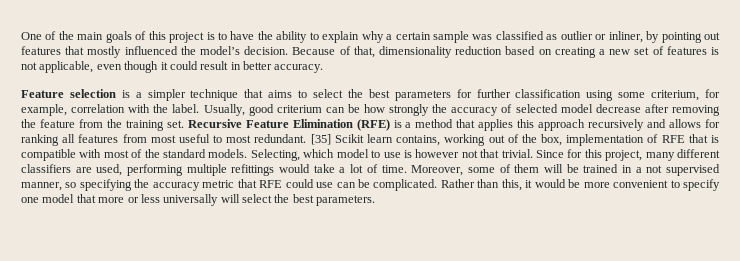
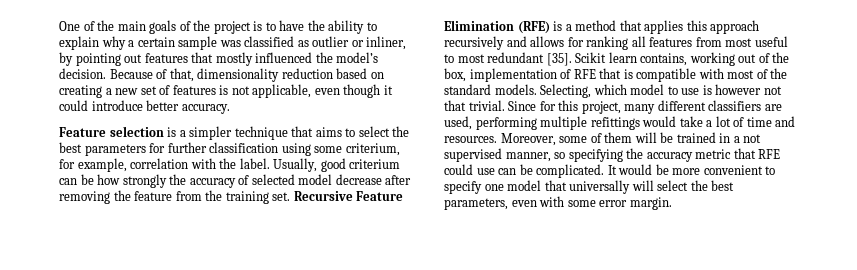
- One of the main goals of this project is to have the ability to explain why a certain sample was classified as outlier or inliner, by pointing out features that mostly influenced the model’s decision.
+ One of the main goals of the project is to have the ability to explain why a certain sample was classified as outlier or inliner, by pointing out features that mostly influenced the model’s decision.
- Because of that, dimensionality reduction based on creating a new set of features is not applicable, even though it could result in better accuracy.
+ Because of that, dimensionality reduction based on creating a new set of features is not applicable, even though it could introduce better accuracy.
- Recursive Feature Elimination (RFE) is a method that applies this approach recursively and allows for ranking all features from most useful to most redundant. [35] Scikit learn contains, working out of the box, implementation of RFE that is compatible with most of the standard models.
+ Recursive Feature Elimination (RFE) is a method that applies this approach recursively and allows for ranking all features from most useful to most redundant [35]. Scikit learn contains, working out of the box, implementation of RFE that is compatible with most of the standard models.
- Since for this project, many different classifiers are used, performing multiple refittings would take a lot of time.
+ Since for this project, many different classifiers are used, performing multiple refittings would take a lot of time and resources.
- Rather than this, it would be more convenient to specify one model that more or less universally will select the best parameters.
+ It would be more convenient to specify one model that universally will select the best parameters, even with some error margin.

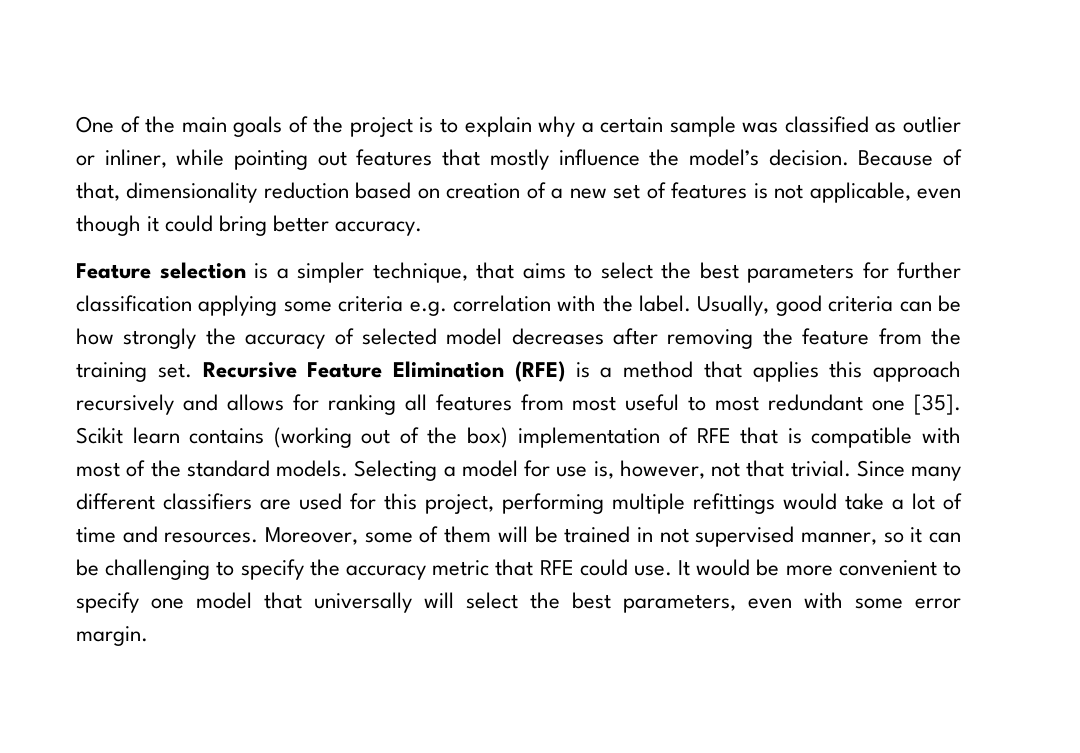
- One of the main goals of the project is to have the ability to explain why a certain sample was classified as outlier or inliner, by pointing out features that mostly influenced the model’s decision.
+ One of the main goals of the project is to explain why a certain sample was classified as outlier or inliner, while pointing out features that mostly influence the model’s decision.
- Because of that, dimensionality reduction based on creating a new set of features is not applicable, even though it could introduce better accuracy.
+ Because of that, dimensionality reduction based on creation of a new set of features is not applicable, even though it could bring better accuracy.
- Feature selection is a simpler technique that aims to select the best parameters for further classification using some criterium, for example, correlation with the label.
+ Feature selection is a simpler technique, that aims to select the best parameters for further classification applying some criteria e.g. correlation with the label.
- Usually, good criterium can be how strongly the accuracy of selected model decrease after removing the feature from the training set.
+ Usually, good criteria can be how strongly the accuracy of selected model decreases after removing the feature from the training set.
- Recursive Feature Elimination (RFE) is a method that applies this approach recursively and allows for ranking all features from most useful to most redundant [35].
+ Recursive Feature Elimination (RFE) is a method that applies this approach recursively and allows for ranking all features from most useful to most redundant one [35].
- Scikit learn contains, working out of the box, implementation of RFE that is compatible with most of the standard models.
+ Scikit learn contains (working out of the box) implementation of RFE that is compatible with most of the standard models.
- Selecting, which model to use is however not that trivial.
+ Selecting a model for use is, however, not that trivial.
- Since for this project, many different classifiers are used, performing multiple refittings would take a lot of time and resources.
+ Since many different classifiers are used for this project, performing multiple refittings would take a lot of time and resources.
- Moreover, some of them will be trained in a not supervised manner, so specifying the accuracy metric that RFE could use can be complicated.
+ Moreover, some of them will be trained in not supervised manner, so it can be challenging to specify the accuracy metric that RFE could use.

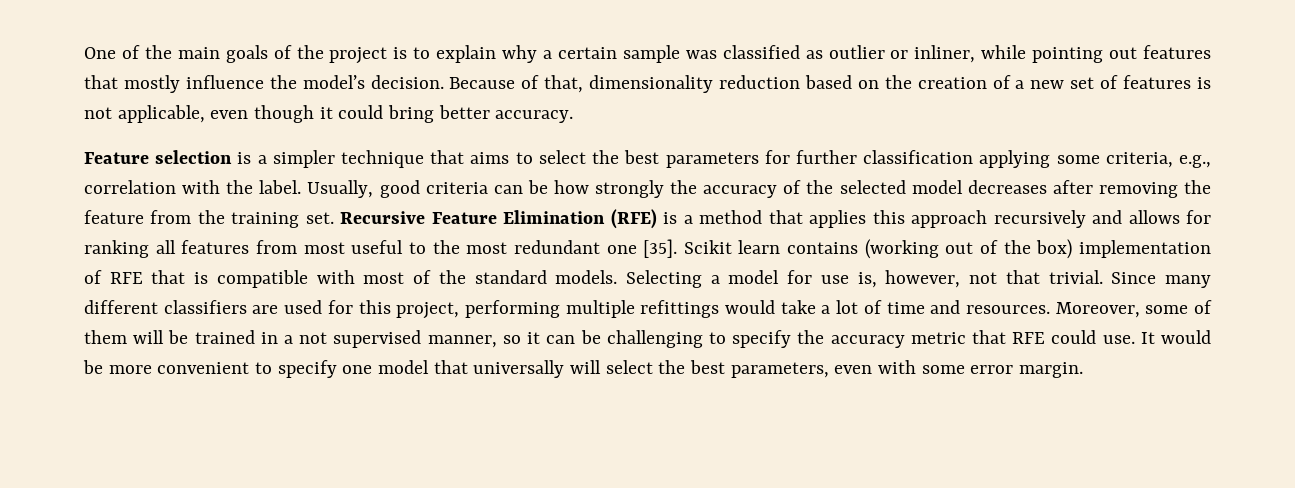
- Because of that, dimensionality reduction based on creation of a new set of features is not applicable, even though it could bring better accuracy.
+ Because of that, dimensionality reduction based on the creation of a new set of features is not applicable, even though it could bring better accuracy.
- Feature selection is a simpler technique, that aims to select the best parameters for further classification applying some criteria e.g. correlation with the label.
+ Feature selection is a simpler technique that aims to select the best parameters for further classification applying some criteria, e.g., correlation with the label.
- Usually, good criteria can be how strongly the accuracy of selected model decreases after removing the feature from the training set.
+ Usually, good criteria can be how strongly the accuracy of the selected model decreases after removing the feature from the training set.
- Recursive Feature Elimination (RFE) is a method that applies this approach recursively and allows for ranking all features from most useful to most redundant one [35].
+ Recursive Feature Elimination (RFE) is a method that applies this approach recursively and allows for ranking all features from most useful to the most redundant one [35].
- Moreover, some of them will be trained in not supervised manner, so it can be challenging to specify the accuracy metric that RFE could use.
+ Moreover, some of them will be trained in a not supervised manner, so it can be challenging to specify the accuracy metric that RFE could use.

